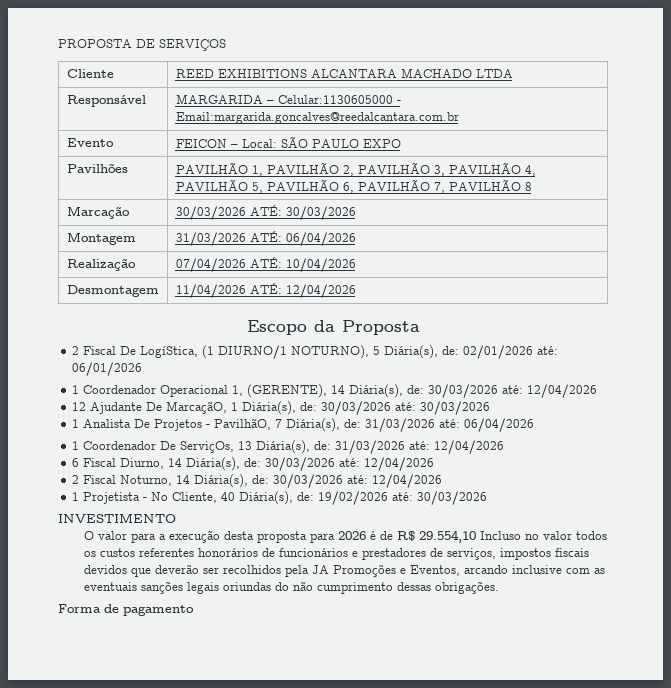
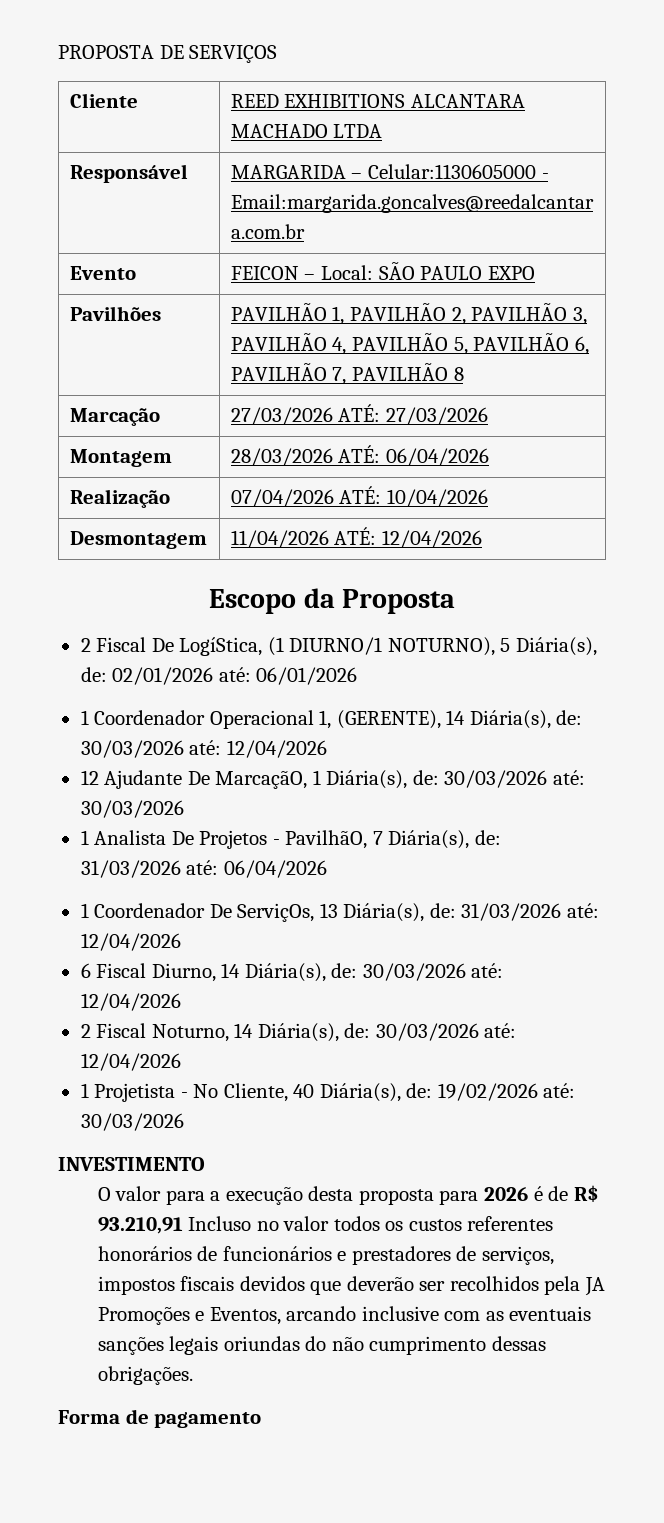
- Marcação | 30/03/2026 ATÉ: 30/03/2026
+ Marcação | 27/03/2026 ATÉ: 27/03/2026
- Montagem | 31/03/2026 ATÉ: 06/04/2026
+ Montagem | 28/03/2026 ATÉ: 06/04/2026
- O valor para a execução desta proposta para 2026 é de R$ 29.554,10 Incluso no valor todos os custos referentes honorários de funcionários e prestadores de serviços, impostos fiscais devidos que deverão ser recolhidos pela JA Promoções e Eventos, arcando inclusive com as eventuais sanções legais oriundas do não cumprimento dessas obrigações.
+ O valor para a execução desta proposta para 2026 é de R$ 93.210,91 Incluso no valor todos os custos referentes honorários de funcionários e prestadores de serviços, impostos fiscais devidos que deverão ser recolhidos pela JA Promoções e Eventos, arcando inclusive com as eventuais sanções legais oriundas do não cumprimento dessas obrigações.

